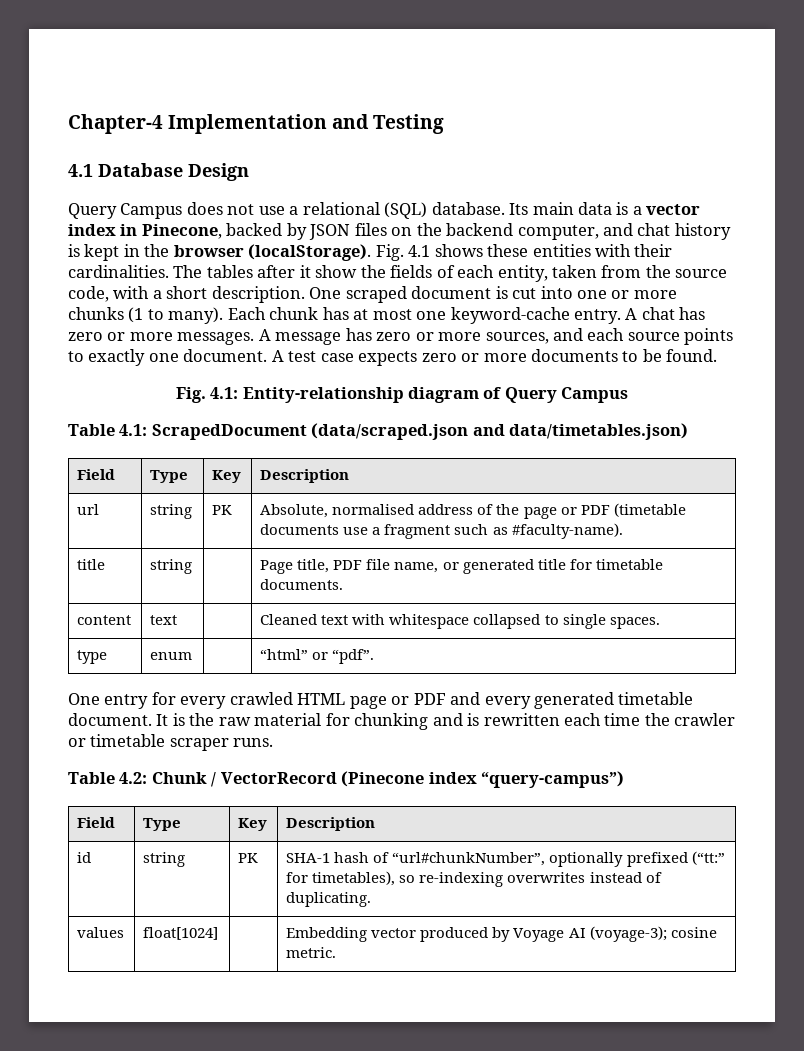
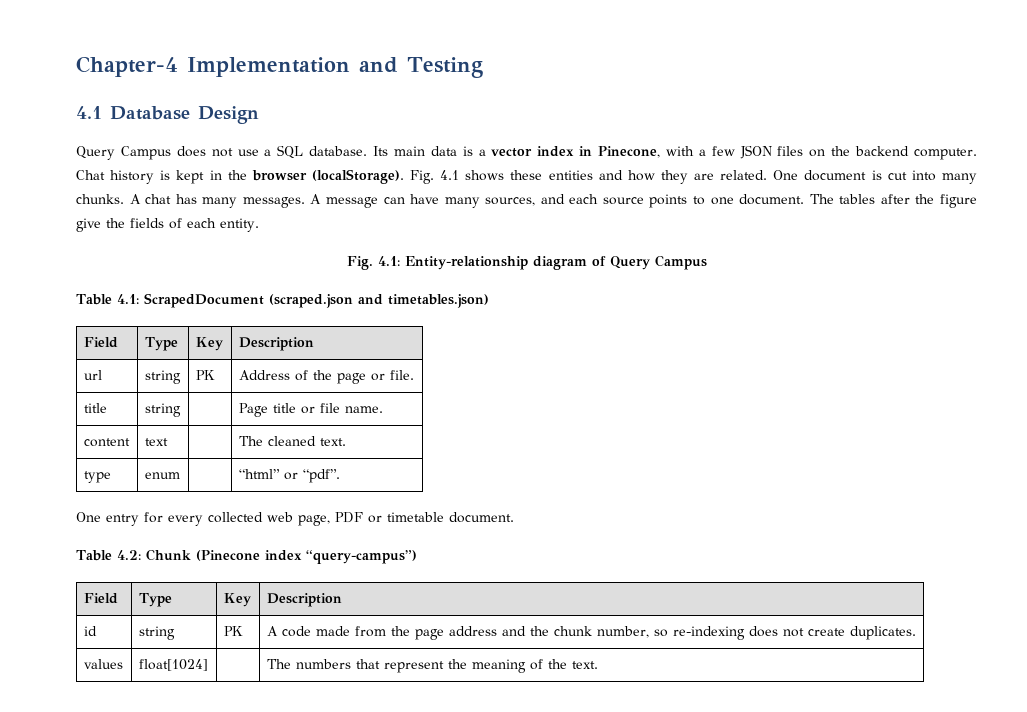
- Query Campus does not use a relational (SQL) database.
+ Query Campus does not use a SQL database.
- Its main data is a vector index in Pinecone, backed by JSON files on the backend computer, and chat history is kept in the browser (localStorage).
+ Its main data is a vector index in Pinecone, with a few JSON files on the backend computer. Chat history is kept in the browser (localStorage).
- Fig. 4.1 shows these entities with their cardinalities. The tables after it show the fields of each entity, taken from the source code, with a short description. One scraped document is cut into one or more chunks (1 to many). Each chunk has at most one keyword-cache entry. A chat has zero or more messages. A message has zero or more sources, and each source points to exactly one document.
+ Fig. 4.1 shows these entities and how they are related. One document is cut into many chunks. A chat has many messages. A message can have many sources, and each source points to one document.
- A test case expects zero or more documents to be found.
+ The tables after the figure give the fields of each entity.
- Table 4.1: ScrapedDocument (data/scraped.json and data/timetables.json)
+ Table 4.1: ScrapedDocument (scraped.json and timetables.json)
- url | string | PK | Absolute, normalised address of the page or PDF (timetable documents use a fragment such as #faculty-name).
- title | string | | Page title, PDF file name, or generated title for timetable documents.
- content | text | | Cleaned text with whitespace collapsed to single spaces.
+ url | string | PK | Address of the page or file.
+ title | string | | Page title or file name.
+ content | text | | The cleaned text.
- One entry for every crawled HTML page or PDF and every generated timetable document. It is the raw material for chunking and is rewritten each time the crawler or timetable scraper runs.
+ One entry for every collected web page, PDF or timetable document.
- Table 4.2: Chunk / VectorRecord (Pinecone index “query-campus”)
+ Table 4.2: Chunk (Pinecone index “query-campus”)
- id | string | PK | SHA-1 hash of “url#chunkNumber”, optionally prefixed (“tt:” for timetables), so re-indexing overwrites instead of duplicating.
- values | float[1024] | | Embedding vector produced by Voyage AI (voyage-3); cosine metric.
+ id | string | PK | A code made from the page address and the chunk number, so re-indexing does not create duplicates.
+ values | float[1024] | | The numbers that represent the meaning of the text.

